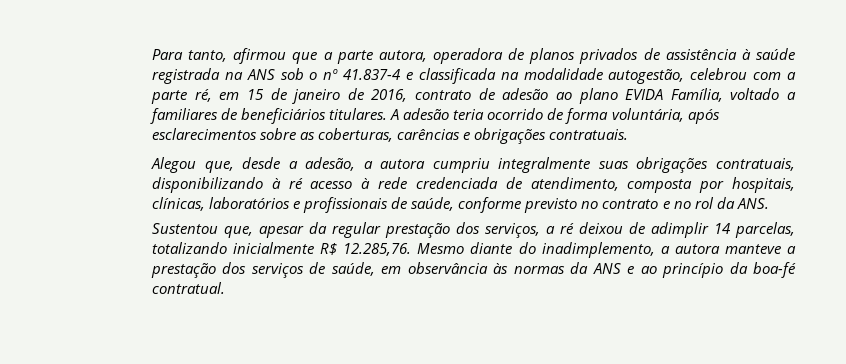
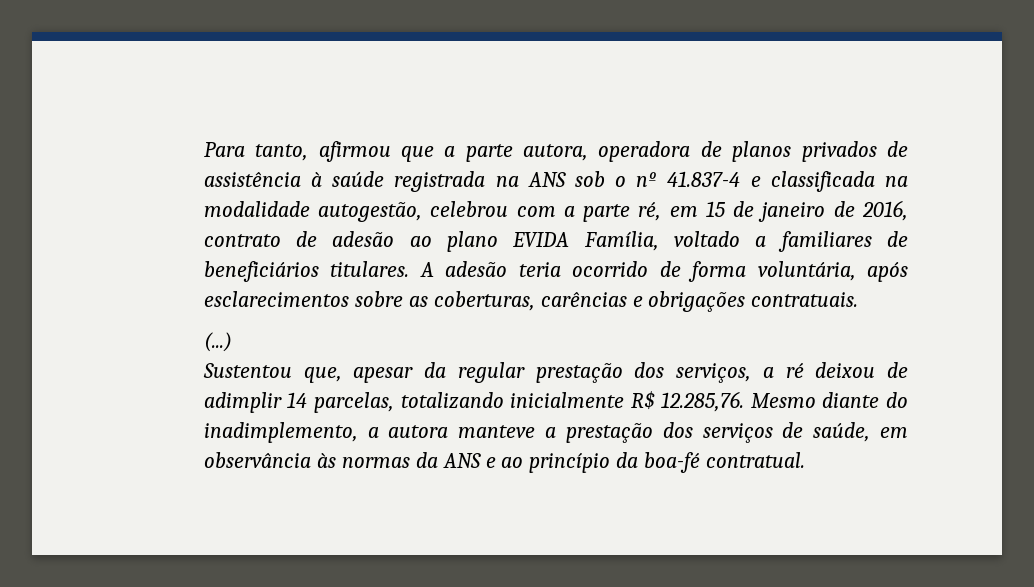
- Alegou que, desde a adesão, a autora cumpriu integralmente suas obrigações contratuais, disponibilizando à ré acesso à rede credenciada de atendimento, composta por hospitais, clínicas, laboratórios e profissionais de saúde, conforme previsto no contrato e no rol da ANS.
+ (...)

